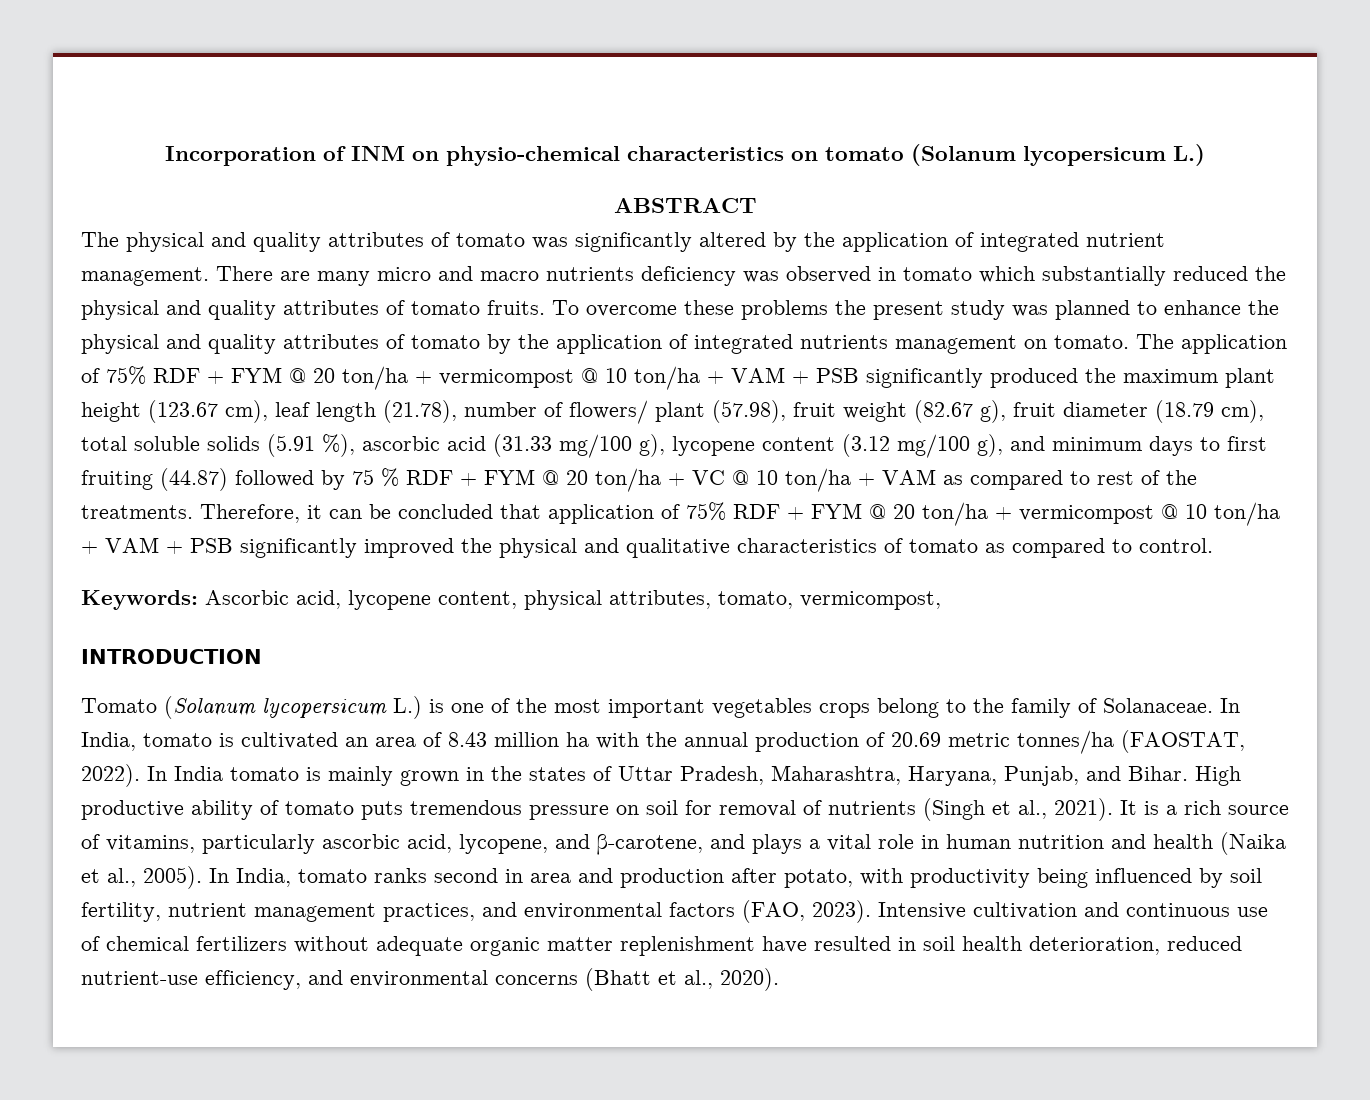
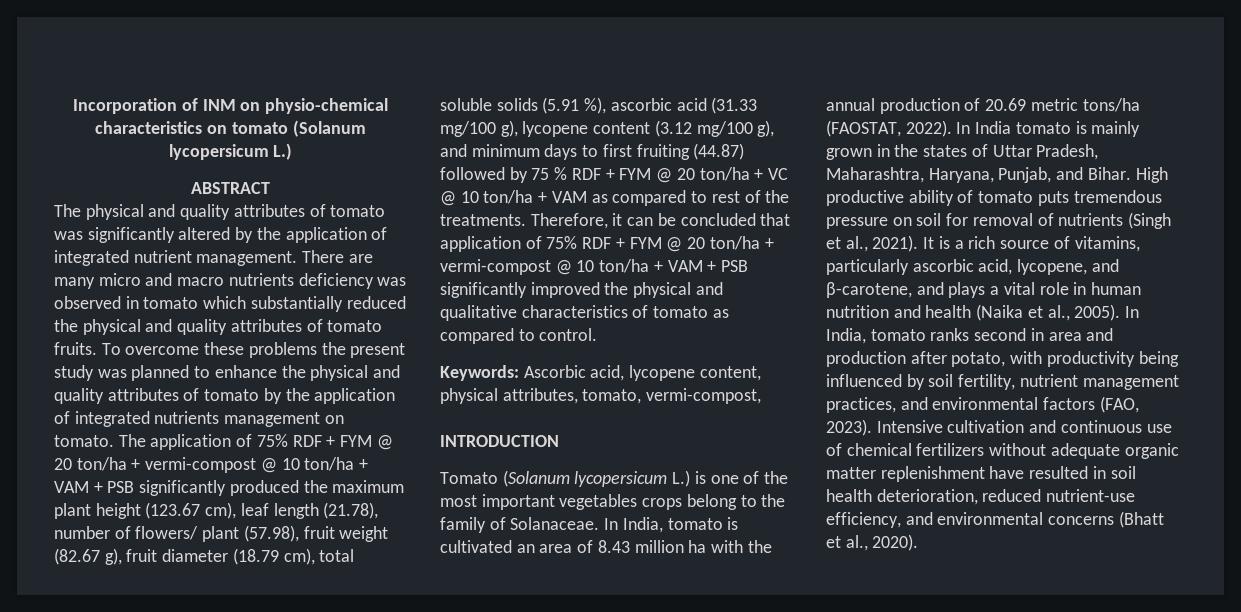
- The application of 75% RDF + FYM @ 20 ton/ha + vermicompost @ 10 ton/ha + VAM + PSB significantly produced the maximum plant height (123.67 cm), leaf length (21.78), number of flowers/ plant (57.98), fruit weight (82.67 g), fruit diameter (18.79 cm), total soluble solids (5.91 %), ascorbic acid (31.33 mg/100 g), lycopene content (3.12 mg/100 g), and minimum days to first fruiting (44.87) followed by 75 % RDF + FYM @ 20 ton/ha + VC @ 10 ton/ha + VAM as compared to rest of the treatments.
+ The application of 75% RDF + FYM @ 20 ton/ha + vermi-compost @ 10 ton/ha + VAM + PSB significantly produced the maximum plant height (123.67 cm), leaf length (21.78), number of flowers/ plant (57.98), fruit weight (82.67 g), fruit diameter (18.79 cm), total soluble solids (5.91 %), ascorbic acid (31.33 mg/100 g), lycopene content (3.12 mg/100 g), and minimum days to first fruiting (44.87) followed by 75 % RDF + FYM @ 20 ton/ha + VC @ 10 ton/ha + VAM as compared to rest of the treatments.
- Therefore, it can be concluded that application of 75% RDF + FYM @ 20 ton/ha + vermicompost @ 10 ton/ha + VAM + PSB significantly improved the physical and qualitative characteristics of tomato as compared to control.
+ Therefore, it can be concluded that application of 75% RDF + FYM @ 20 ton/ha + vermi-compost @ 10 ton/ha + VAM + PSB significantly improved the physical and qualitative characteristics of tomato as compared to control.
- Keywords: Ascorbic acid, lycopene content, physical attributes, tomato, vermicompost,
+ Keywords: Ascorbic acid, lycopene content, physical attributes, tomato, vermi-compost,
- In India, tomato is cultivated an area of 8.43 million ha with the annual production of 20.69 metric tonnes/ha (FAOSTAT, 2022).
+ In India, tomato is cultivated an area of 8.43 million ha with the annual production of 20.69 metric tons/ha (FAOSTAT, 2022).

